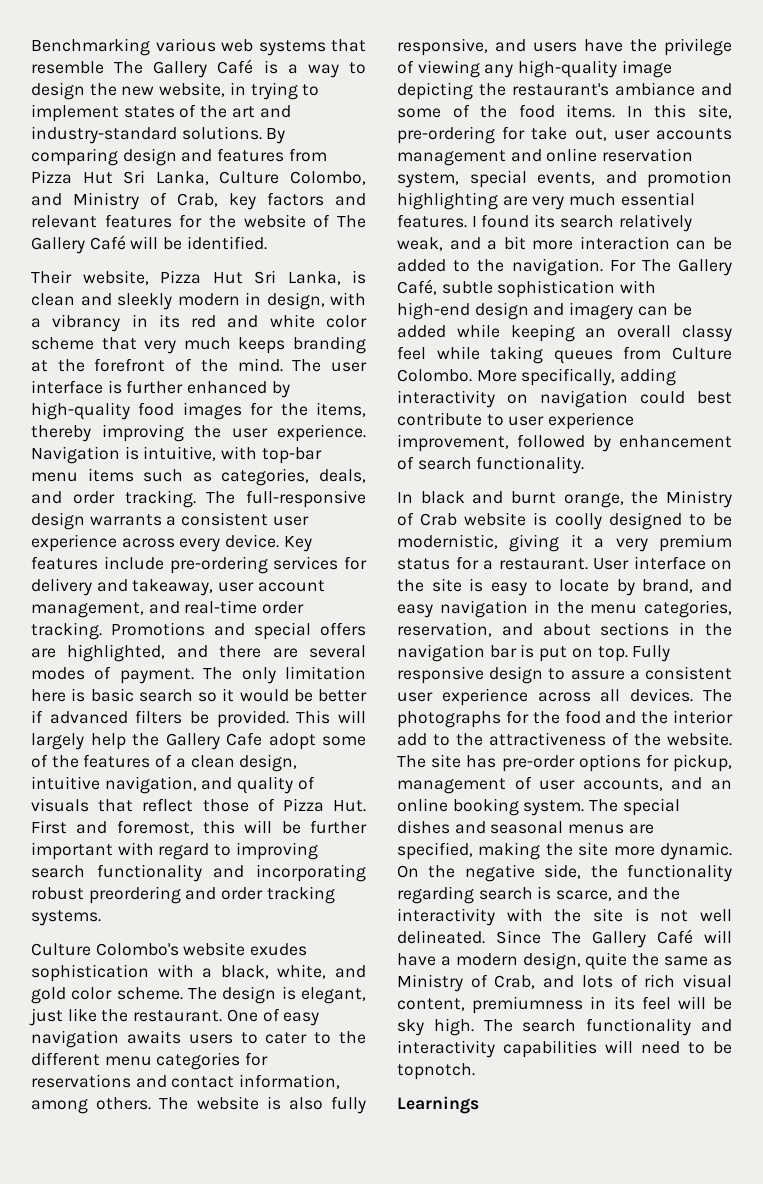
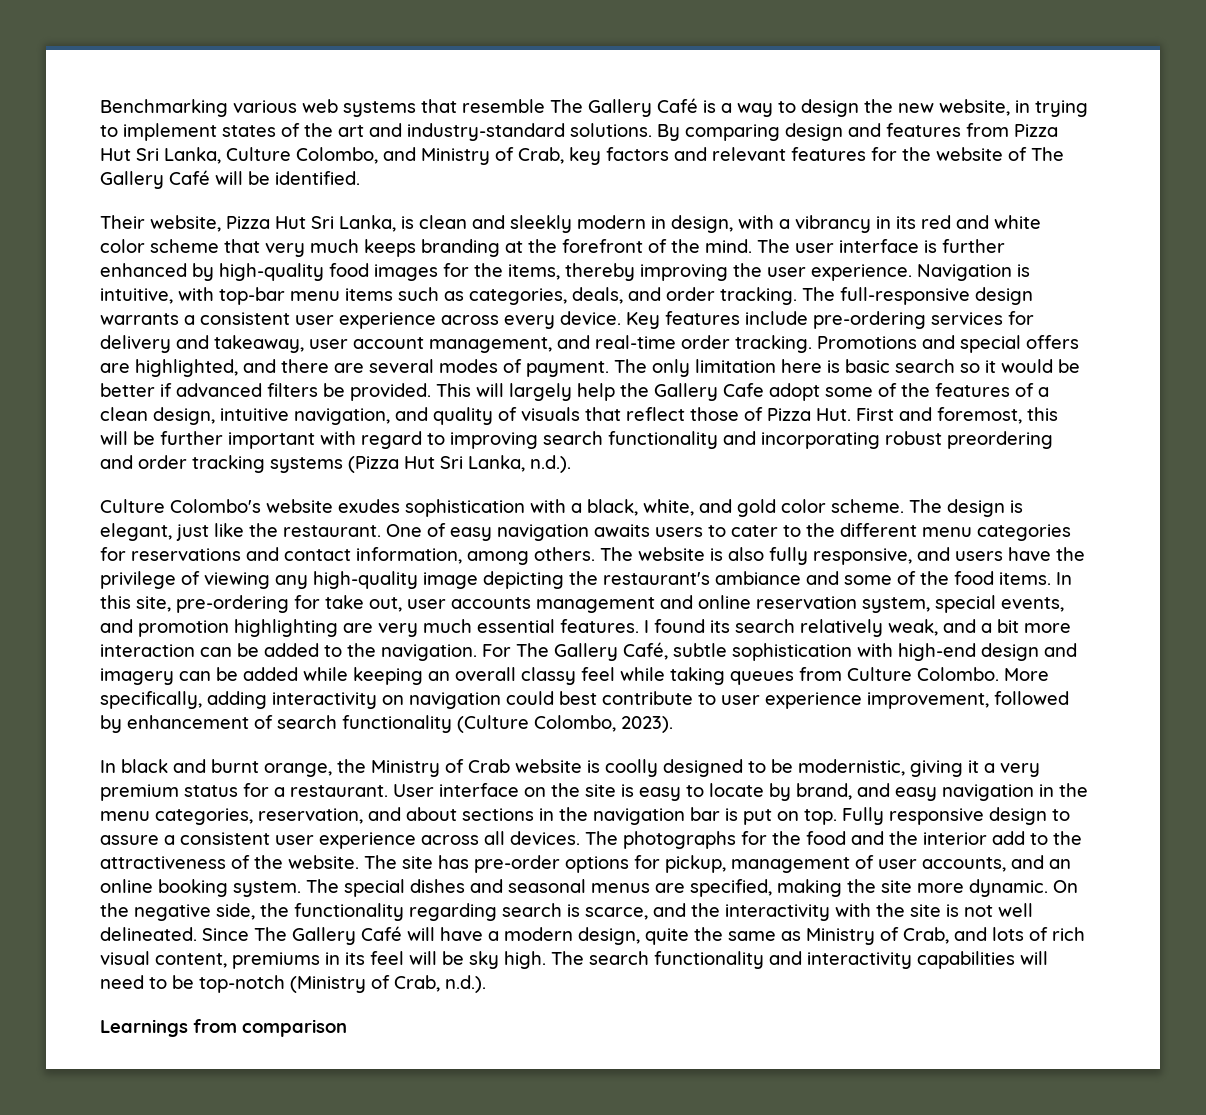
- This will largely help the Gallery Cafe adopt some of the features of a clean design, intuitive navigation, and quality of visuals that reflect those of Pizza Hut. First and foremost, this will be further important with regard to improving search functionality and incorporating robust preordering and order tracking systems.
+ This will largely help the Gallery Cafe adopt some of the features of a clean design, intuitive navigation, and quality of visuals that reflect those of Pizza Hut. First and foremost, this will be further important with regard to improving search functionality and incorporating robust preordering and order tracking systems (Pizza Hut Sri Lanka, n.d.).
- More specifically, adding interactivity on navigation could best contribute to user experience improvement, followed by enhancement of search functionality.
+ More specifically, adding interactivity on navigation could best contribute to user experience improvement, followed by enhancement of search functionality (Culture Colombo, 2023).
- Since The Gallery Café will have a modern design, quite the same as Ministry of Crab, and lots of rich visual content, premiumness in its feel will be sky high.
+ Since The Gallery Café will have a modern design, quite the same as Ministry of Crab, and lots of rich visual content, premiums in its feel will be sky high.
- The search functionality and interactivity capabilities will need to be topnotch.
+ The search functionality and interactivity capabilities will need to be top-notch (Ministry of Crab, n.d.).
- Learnings
+ Learnings from comparison

